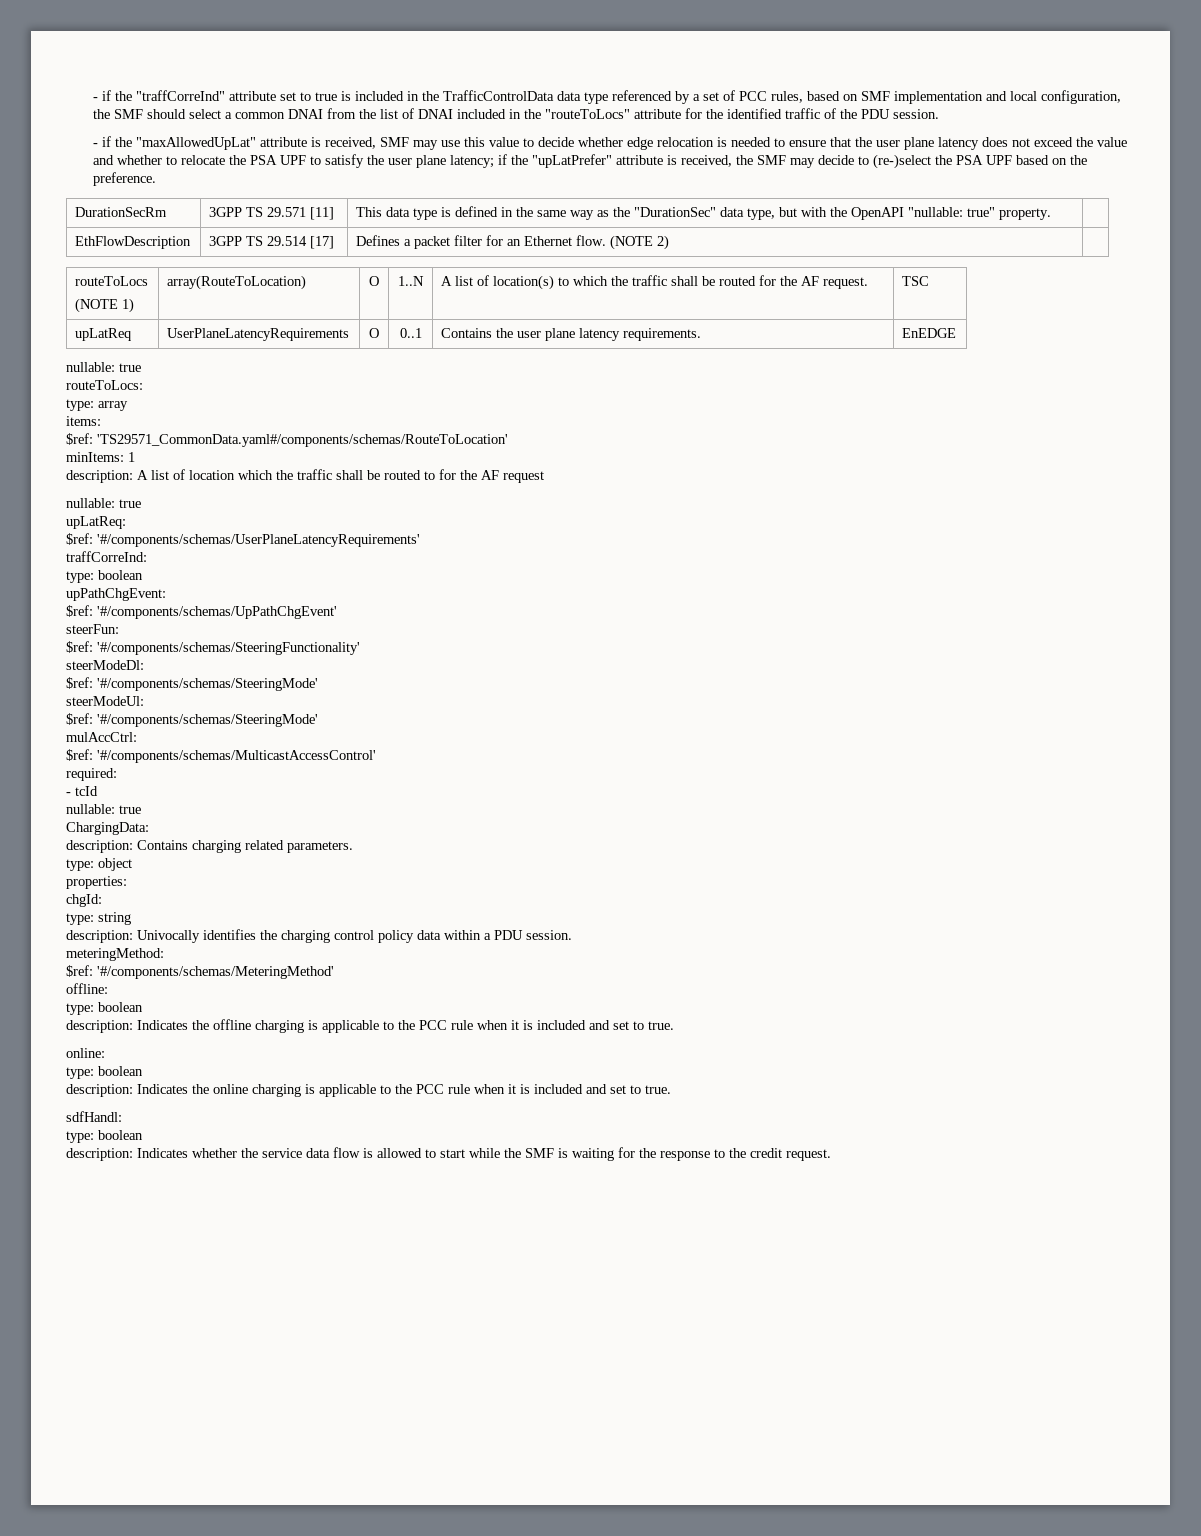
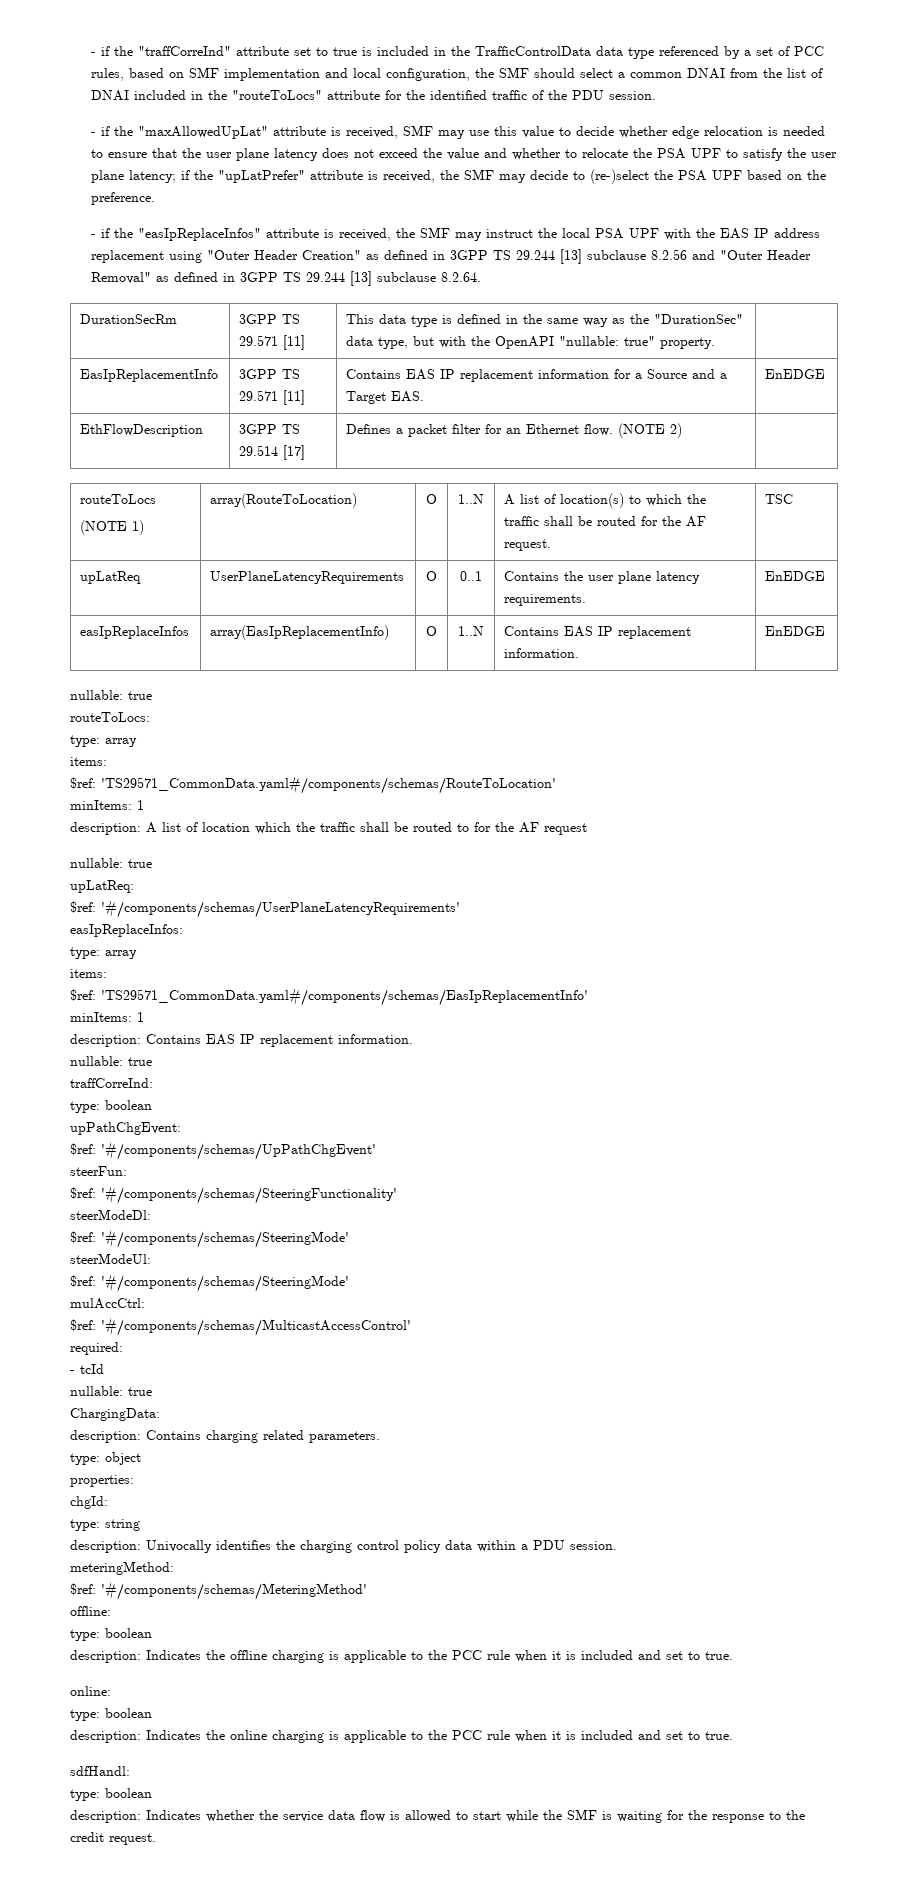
+ - if the "easIpReplaceInfos" attribute is received, the SMF may instruct the local PSA UPF with the EAS IP address replacement using "Outer Header Creation" as defined in 3GPP TS 29.244 [13] subclause 8.2.56 and "Outer Header Removal" as defined in 3GPP TS 29.244 [13] subclause 8.2.64.
+ EasIpReplacementInfo | 3GPP TS 29.571 [11] | Contains EAS IP replacement information for a Source and a Target EAS. | EnEDGE
+ easIpReplaceInfos | array(EasIpReplacementInfo) | O | 1..N | Contains EAS IP replacement information. | EnEDGE
+ easIpReplaceInfos:
+ type: array
+ items:
+ $ref: 'TS29571_CommonData.yaml#/components/schemas/EasIpReplacementInfo'
+ minItems: 1
+ description: Contains EAS IP replacement information.
+ nullable: true

